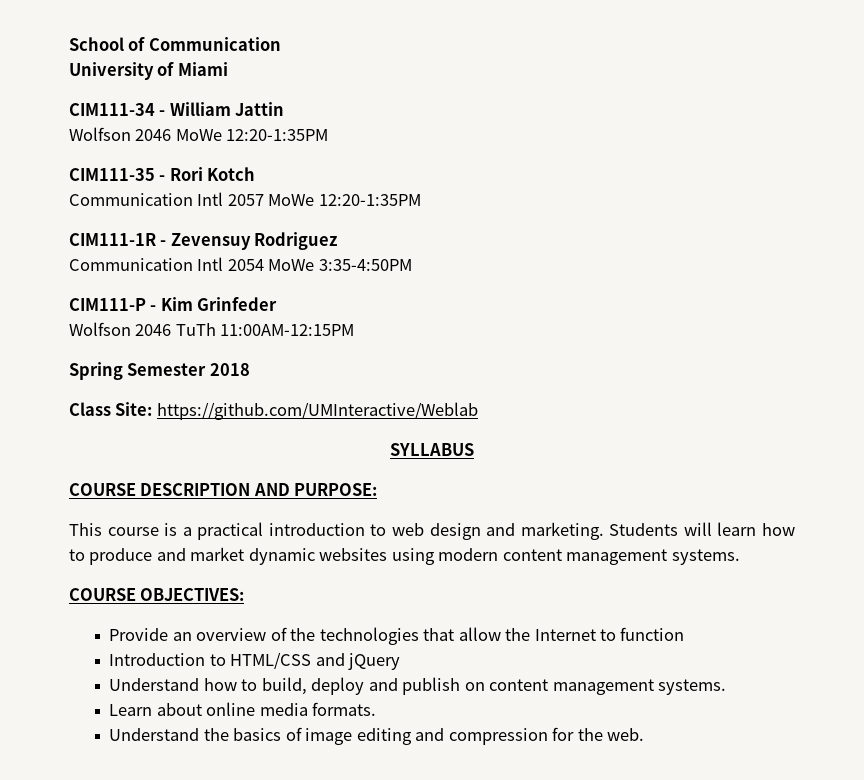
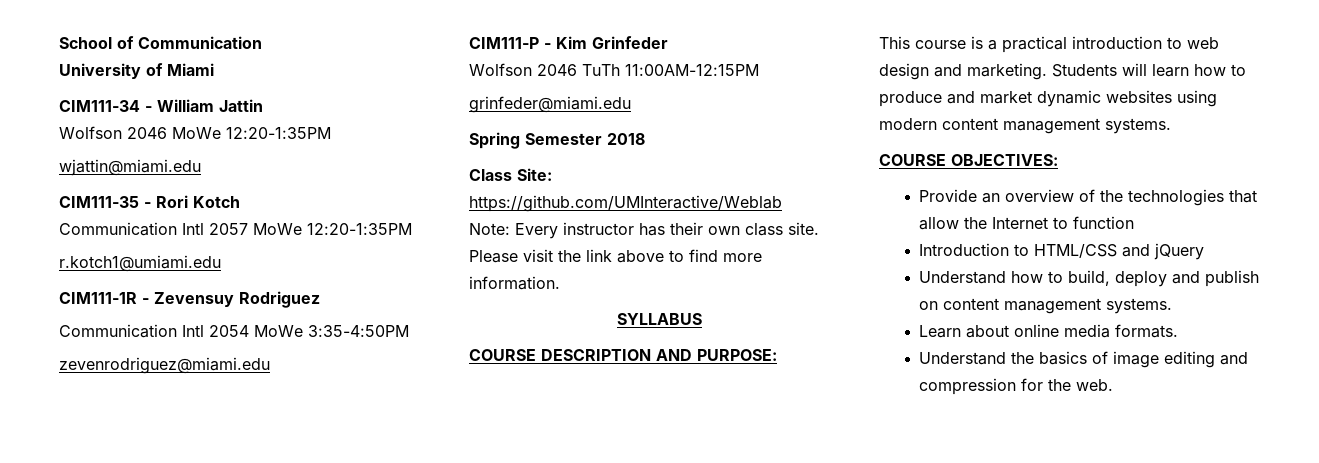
+ wjattin@miami.edu
+ r.kotch1@umiami.edu
+ zevenrodriguez@miami.edu
+ grinfeder@miami.edu
+ Note: Every instructor has their own class site. Please visit the link above to find more information.

